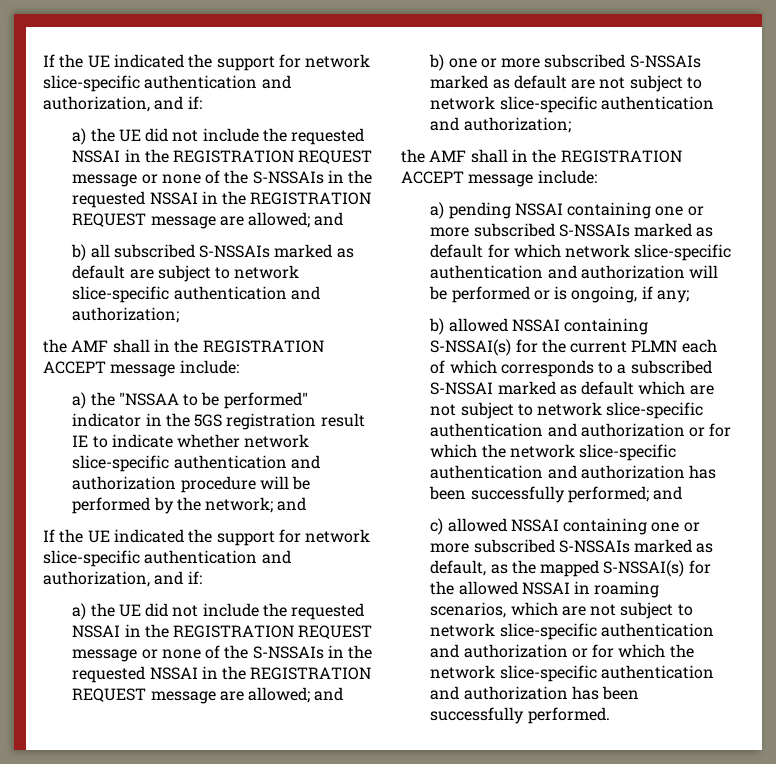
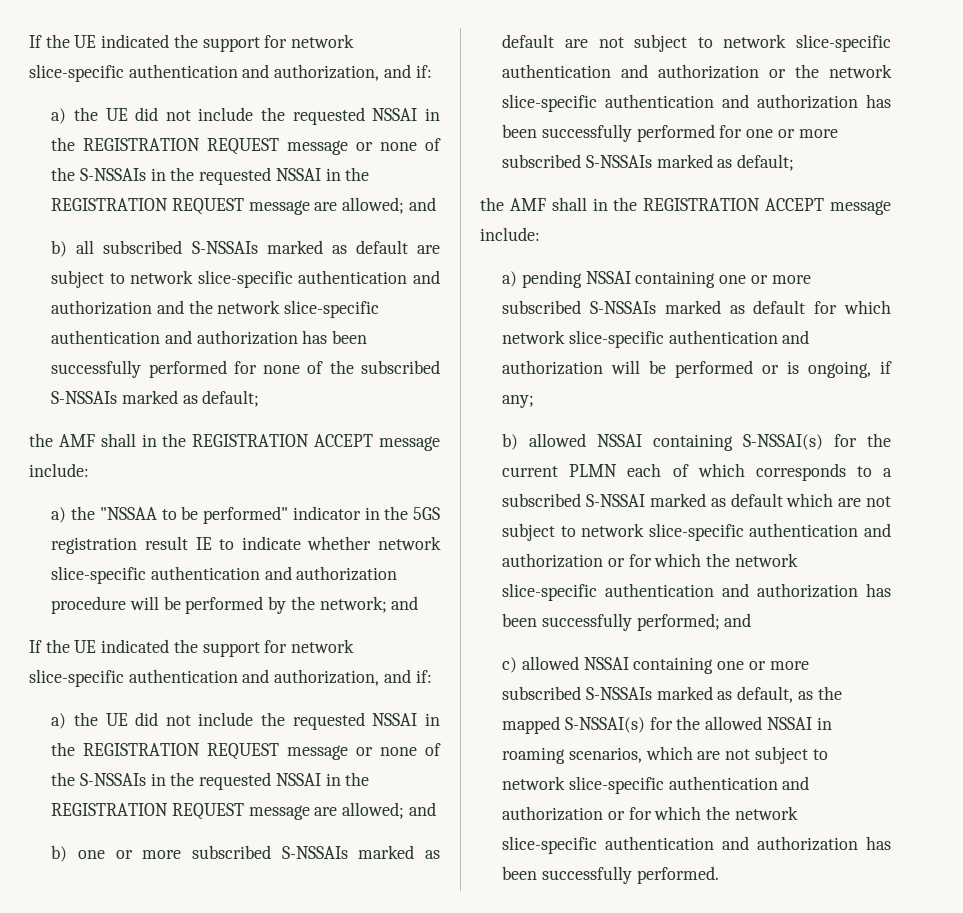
- b) all subscribed S-NSSAIs marked as default are subject to network slice-specific authentication and authorization;
+ b) all subscribed S-NSSAIs marked as default are subject to network slice-specific authentication and authorization and the network slice-specific authentication and authorization has been successfully performed for none of the subscribed S-NSSAIs marked as default;
- b) one or more subscribed S-NSSAIs marked as default are not subject to network slice-specific authentication and authorization;
+ b) one or more subscribed S-NSSAIs marked as default are not subject to network slice-specific authentication and authorization or the network slice-specific authentication and authorization has been successfully performed for one or more subscribed S-NSSAIs marked as default;

